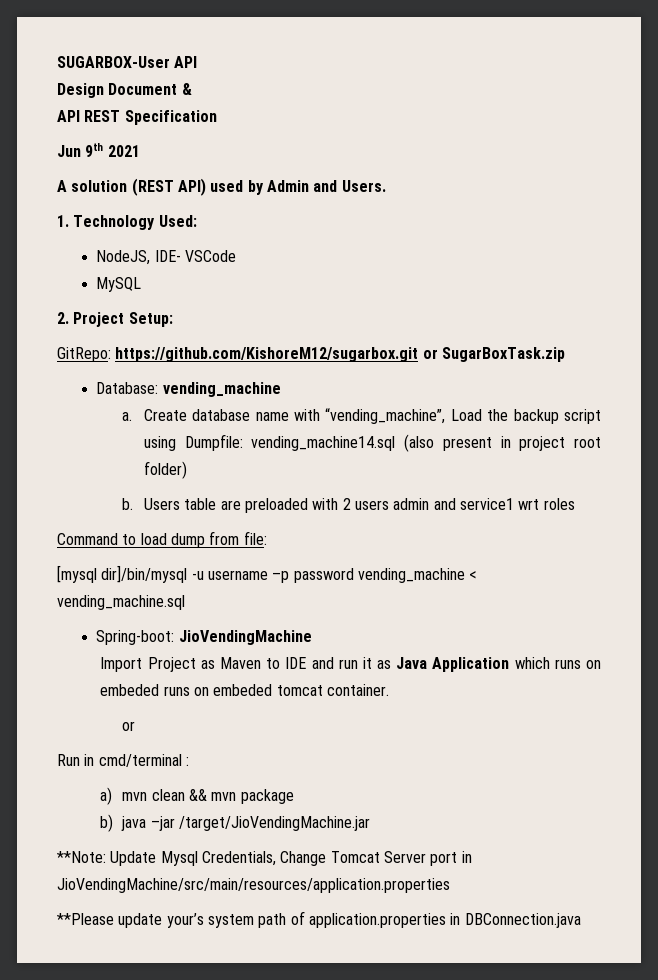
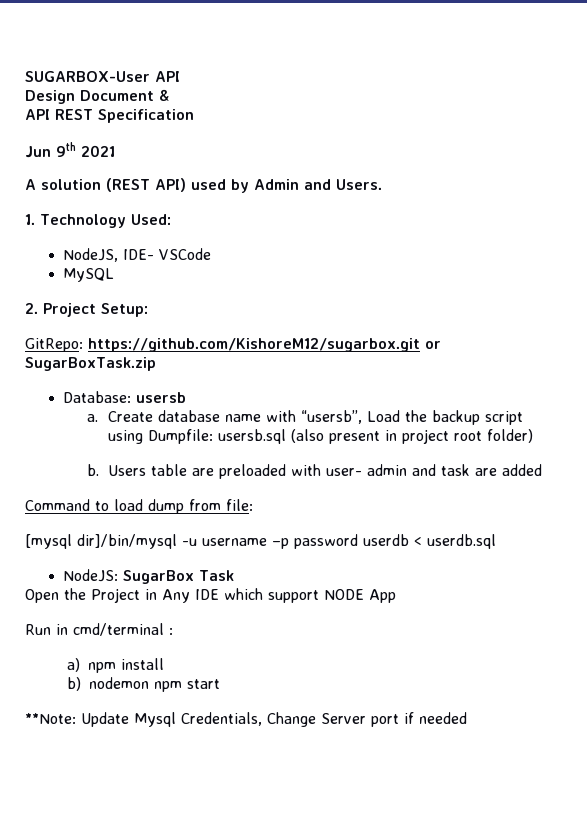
- Database: vending_machine
+ Database: usersb
- Create database name with “vending_machine”, Load the backup script using Dumpfile: vending_machine14.sql (also present in project root folder)
+ Create database name with “usersb”, Load the backup script using Dumpfile: usersb.sql (also present in project root folder)
- Users table are preloaded with 2 users admin and service1 wrt roles
+ Users table are preloaded with user- admin and task are added
- [mysql dir]/bin/mysql -u username –p password vending_machine < vending_machine.sql
- Spring-boot: JioVendingMachine
- Import Project as Maven to IDE and run it as Java Application which runs on embeded runs on embeded tomcat container.
- or
+ [mysql dir]/bin/mysql -u username –p password userdb < userdb.sql
+ NodeJS: SugarBox Task
+ Open the Project in Any IDE which support NODE App
- a) mvn clean && mvn package
- b) java –jar /target/JioVendingMachine.jar
+ a) npm install
+ b) nodemon npm start
- **Note: Update Mysql Credentials, Change Tomcat Server port in JioVendingMachine/src/main/resources/application.properties
- **Please update your’s system path of application.properties in DBConnection.java
+ **Note: Update Mysql Credentials, Change Server port if needed

